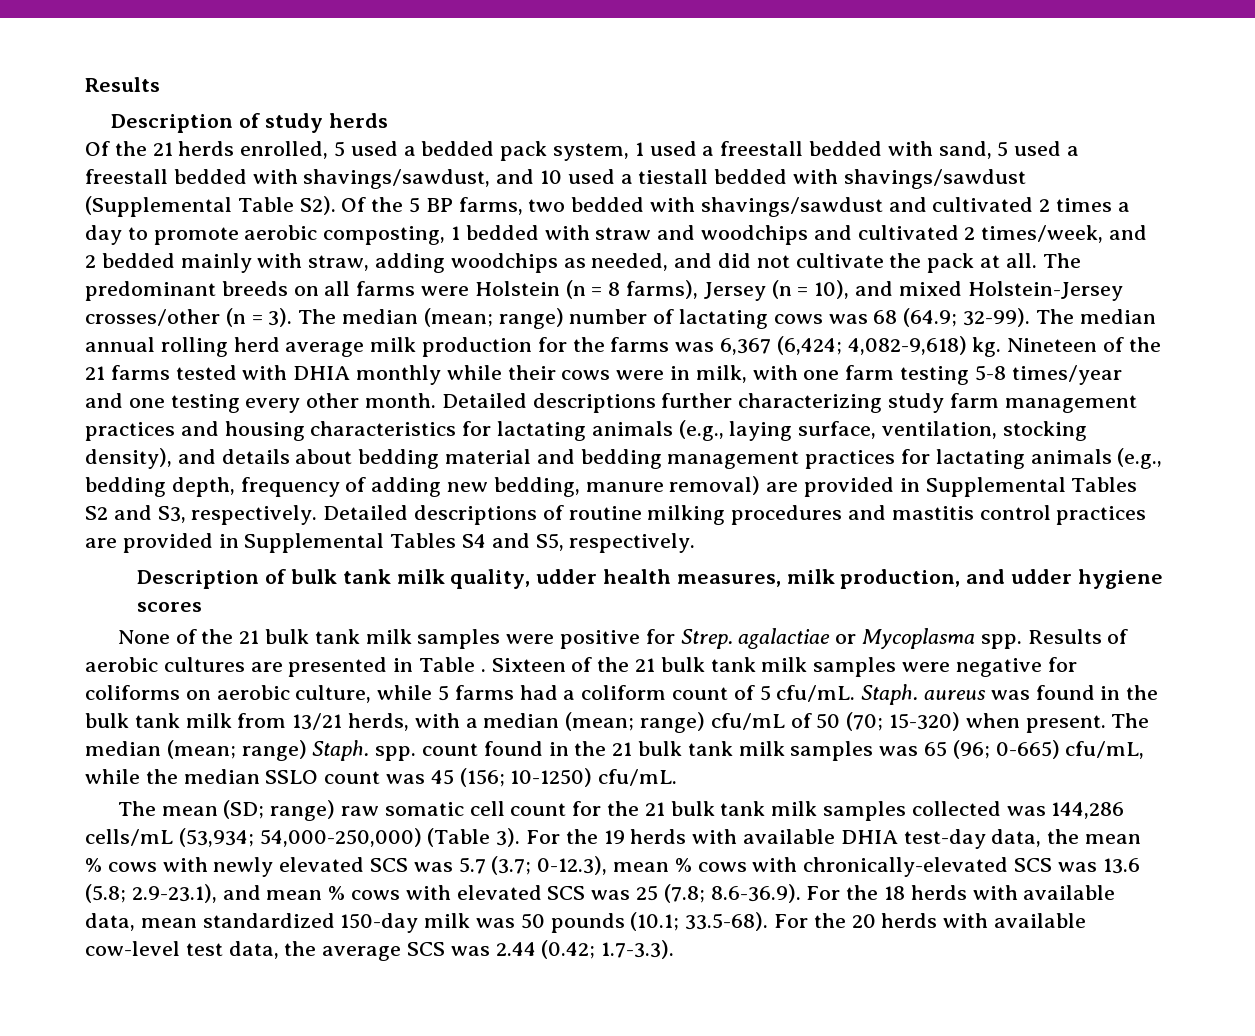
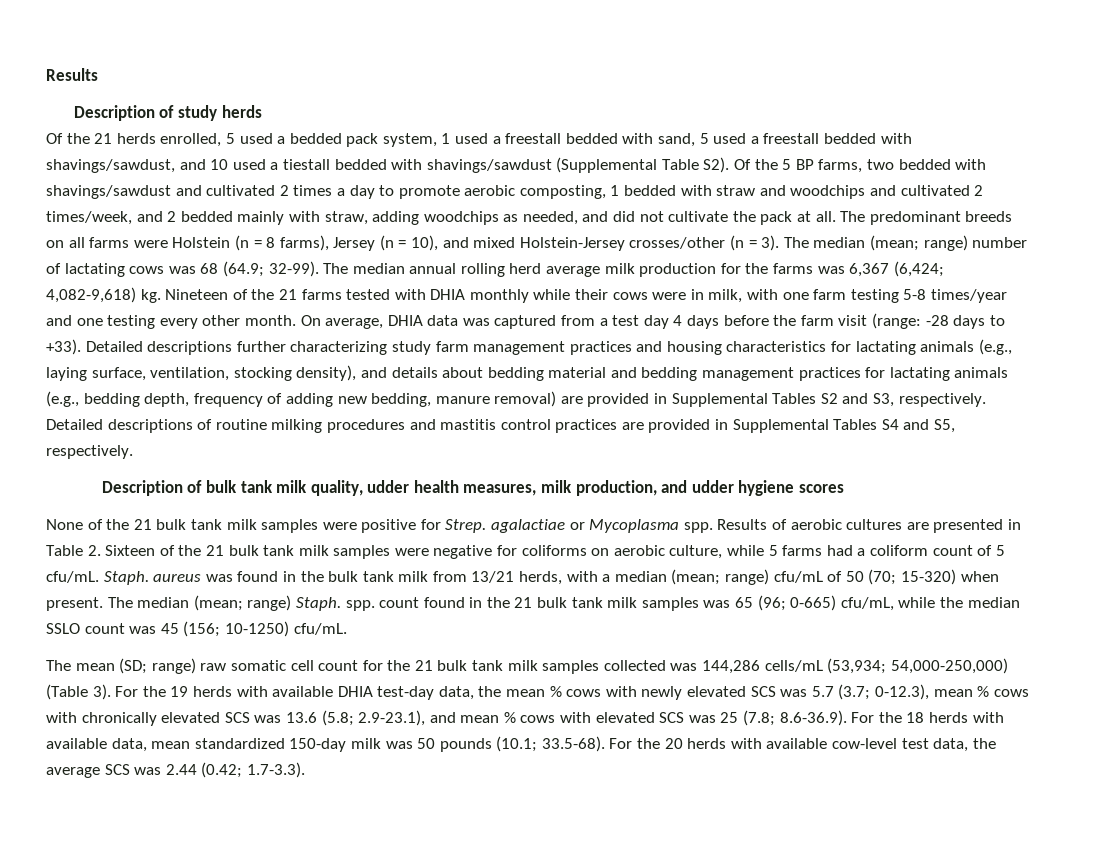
+ On average, DHIA data was captured from a test day 4 days before the farm visit (range: -28 days to +33).
- Results of aerobic cultures are presented in Table . Sixteen of the 21 bulk tank milk samples were negative for coliforms on aerobic culture, while 5 farms had a coliform count of 5 cfu/mL.
+ Results of aerobic cultures are presented in Table 2. Sixteen of the 21 bulk tank milk samples were negative for coliforms on aerobic culture, while 5 farms had a coliform count of 5 cfu/mL.
- 0-12.3), mean % cows with chronically-elevated SCS was 13.6 (5.8;
+ 0-12.3), mean % cows with chronically elevated SCS was 13.6 (5.8;

